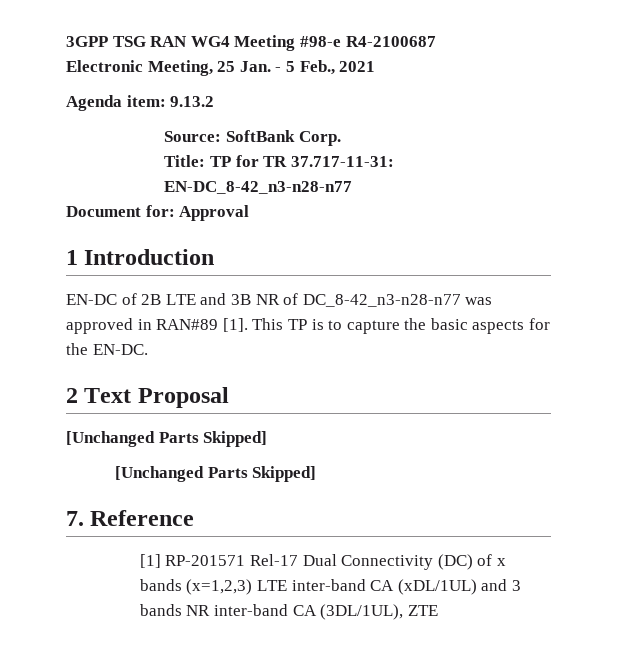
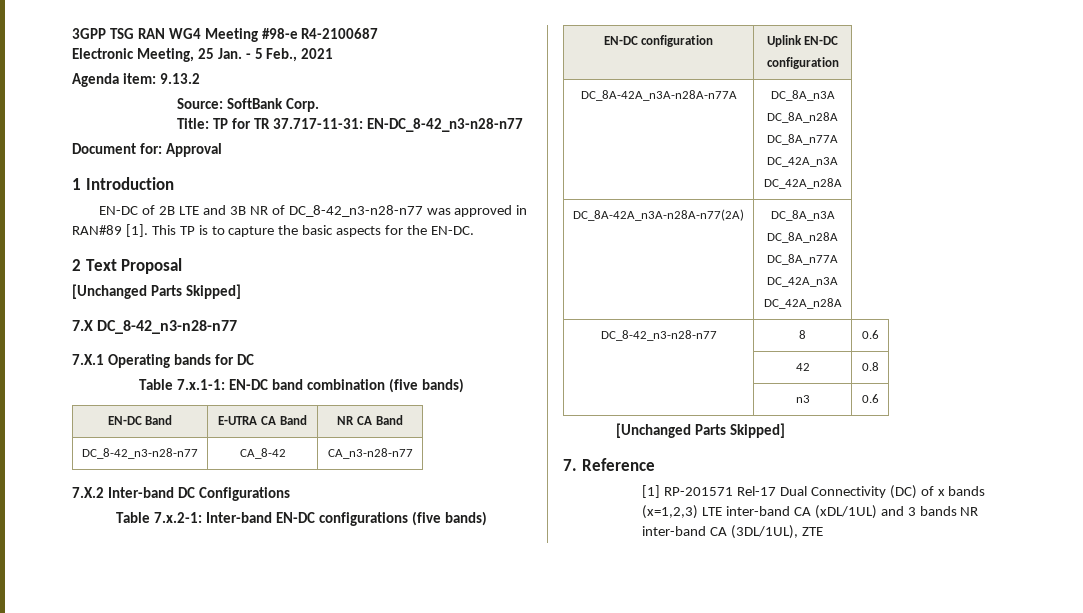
+ 7.X DC_8-42_n3-n28-n77
+ 7.X.1 Operating bands for DC
+ Table 7.x.1-1: EN-DC band combination (five bands)
+ EN-DC Band | E-UTRA CA Band | NR CA Band
+ DC_8-42_n3-n28-n77 | CA_8-42 | CA_n3-n28-n77
+ 7.X.2 Inter-band DC Configurations
+ Table 7.x.2-1: Inter-band EN-DC configurations (five bands)
+ EN-DC configuration | Uplink EN-DC
+ configuration
+ DC_8A-42A_n3A-n28A-n77A | DC_8A_n3A
+ DC_8A_n28A
+ DC_8A_n77A
+ DC_42A_n3A
+ DC_42A_n28A
+ DC_8A-42A_n3A-n28A-n77(2A) | DC_8A_n3A
+ DC_8A_n28A
+ DC_8A_n77A
+ DC_42A_n3A
+ DC_42A_n28A
+ DC_8-42_n3-n28-n77 | 8 | 0.6
+ | 42 | 0.8
+ | n3 | 0.6

